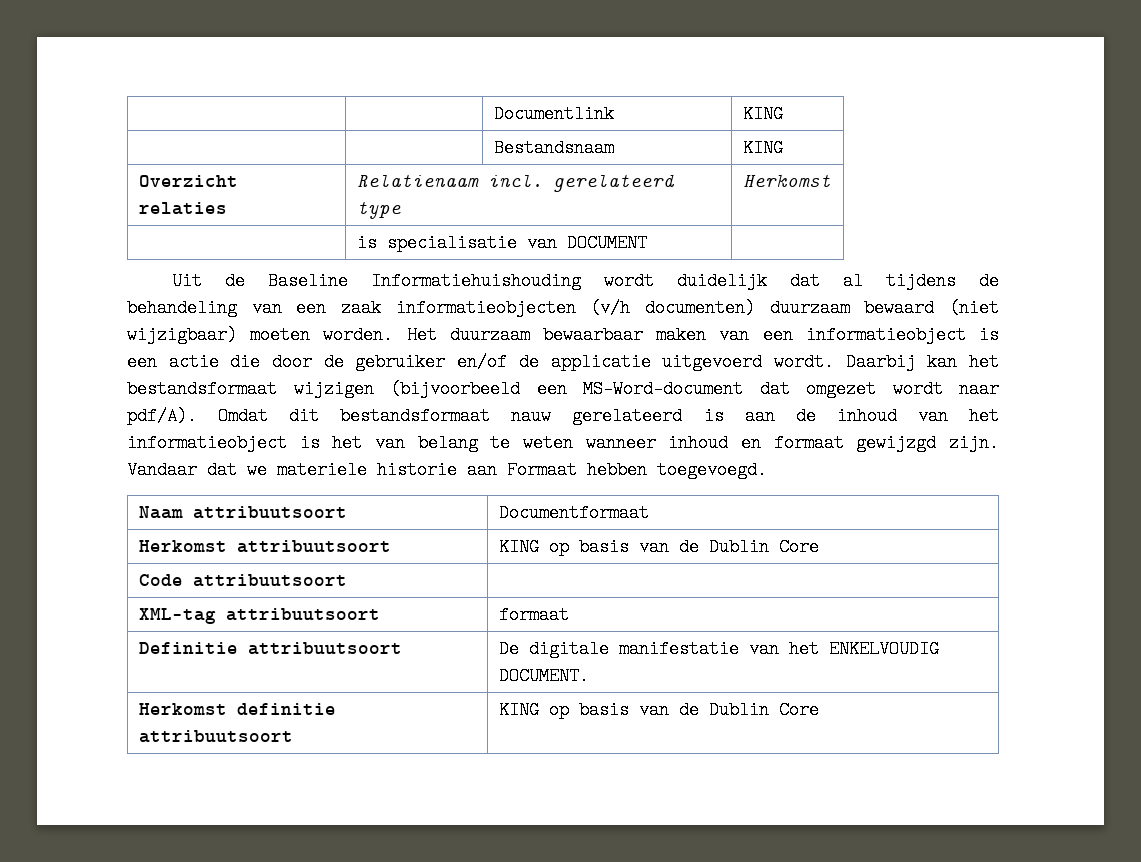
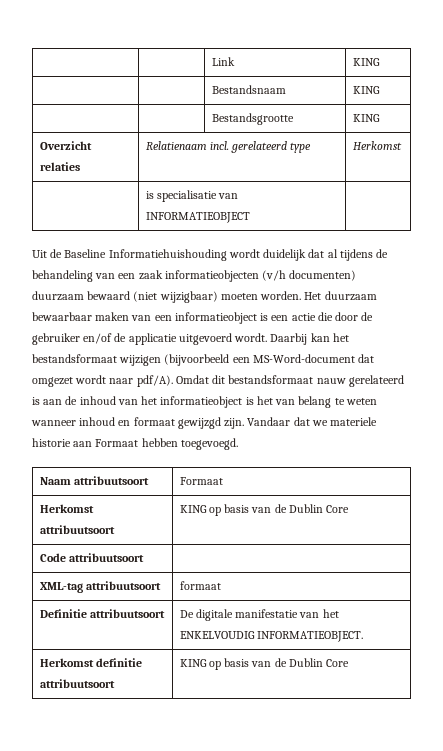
- | | Documentlink | KING
+ | | Link | KING
+ | | Bestandsgrootte | KING
- | is specialisatie van DOCUMENT |
+ | is specialisatie van INFORMATIEOBJECT |
- Naam attribuutsoort | Documentformaat
+ Naam attribuutsoort | Formaat
- Definitie attribuutsoort | De digitale manifestatie van het ENKELVOUDIG DOCUMENT.
+ Definitie attribuutsoort | De digitale manifestatie van het ENKELVOUDIG INFORMATIEOBJECT.

